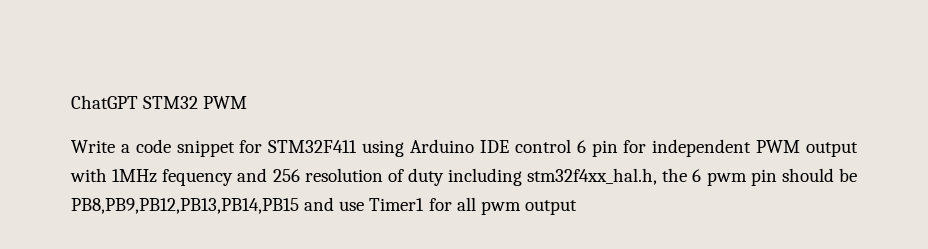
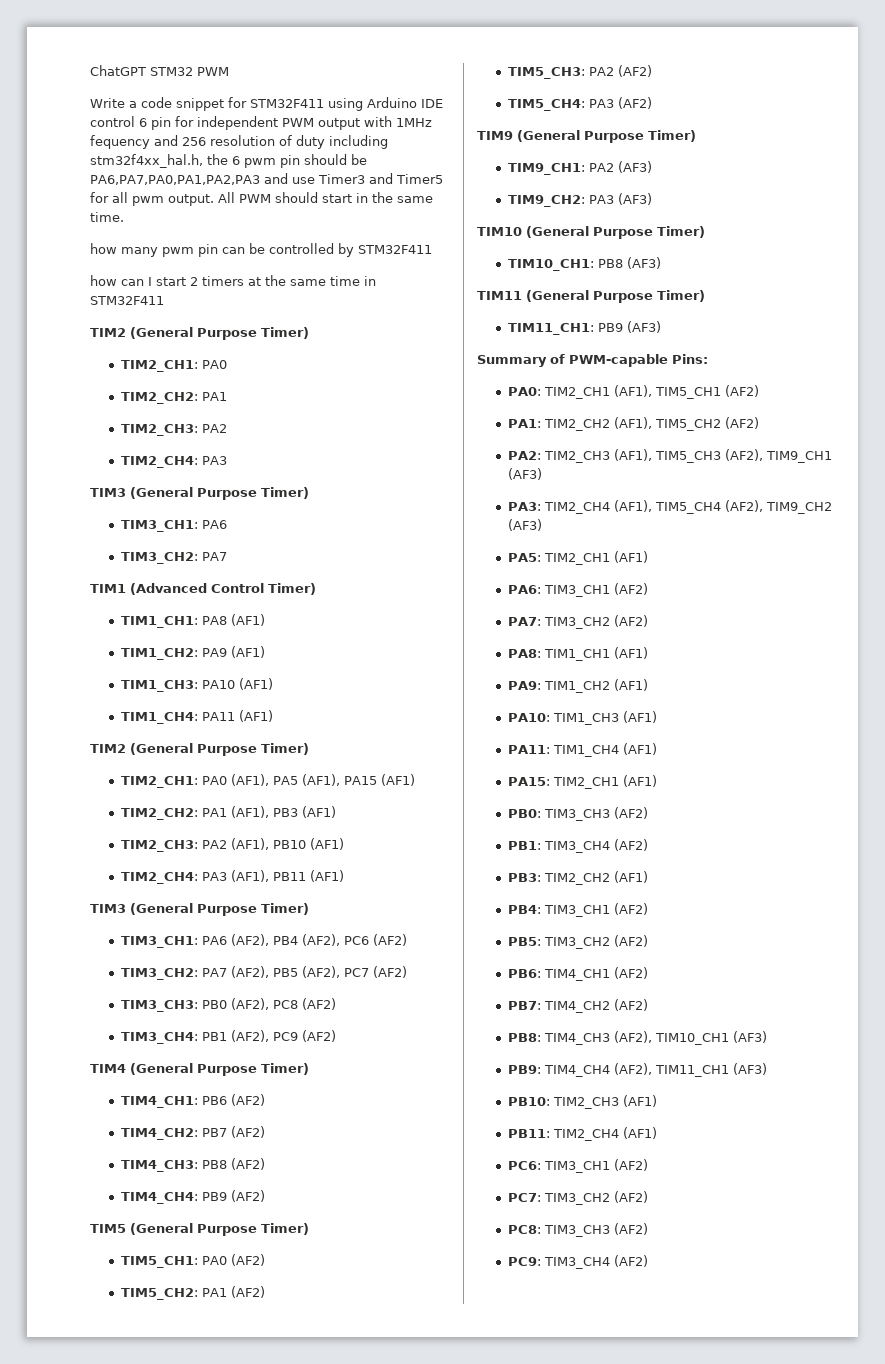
- Write a code snippet for STM32F411 using Arduino IDE control 6 pin for independent PWM output with 1MHz fequency and 256 resolution of duty including stm32f4xx_hal.h, the 6 pwm pin should be PB8,PB9,PB12,PB13,PB14,PB15 and use Timer1 for all pwm output
+ Write a code snippet for STM32F411 using Arduino IDE control 6 pin for independent PWM output with 1MHz fequency and 256 resolution of duty including stm32f4xx_hal.h, the 6 pwm pin should be PA6,PA7,PA0,PA1,PA2,PA3 and use Timer3 and Timer5 for all pwm output. All PWM should start in the same time.
+ how many pwm pin can be controlled by STM32F411
+ how can I start 2 timers at the same time in STM32F411
+ TIM2 (General Purpose Timer)
+ TIM2_CH1: PA0
+ TIM2_CH2: PA1
+ TIM2_CH3: PA2
+ TIM2_CH4: PA3
+ TIM3 (General Purpose Timer)
+ TIM3_CH1: PA6
+ TIM3_CH2: PA7
+ TIM1 (Advanced Control Timer)
+ TIM1_CH1: PA8 (AF1)
+ TIM1_CH2: PA9 (AF1)
+ TIM1_CH3: PA10 (AF1)
+ TIM1_CH4: PA11 (AF1)
+ TIM2 (General Purpose Timer)
+ TIM2_CH1: PA0 (AF1), PA5 (AF1), PA15 (AF1)
+ TIM2_CH2: PA1 (AF1), PB3 (AF1)
+ TIM2_CH3: PA2 (AF1), PB10 (AF1)
+ TIM2_CH4: PA3 (AF1), PB11 (AF1)
+ TIM3 (General Purpose Timer)
+ TIM3_CH1: PA6 (AF2), PB4 (AF2), PC6 (AF2)
+ TIM3_CH2: PA7 (AF2), PB5 (AF2), PC7 (AF2)
+ TIM3_CH3: PB0 (AF2), PC8 (AF2)
+ TIM3_CH4: PB1 (AF2), PC9 (AF2)
+ TIM4 (General Purpose Timer)
+ TIM4_CH1: PB6 (AF2)
+ TIM4_CH2: PB7 (AF2)
+ TIM4_CH3: PB8 (AF2)
+ TIM4_CH4: PB9 (AF2)
+ TIM5 (General Purpose Timer)
+ TIM5_CH1: PA0 (AF2)
+ TIM5_CH2: PA1 (AF2)
+ TIM5_CH3: PA2 (AF2)
+ TIM5_CH4: PA3 (AF2)
+ TIM9 (General Purpose Timer)
+ TIM9_CH1: PA2 (AF3)
+ TIM9_CH2: PA3 (AF3)
+ TIM10 (General Purpose Timer)
+ TIM10_CH1: PB8 (AF3)
+ TIM11 (General Purpose Timer)
+ TIM11_CH1: PB9 (AF3)
+ Summary of PWM-capable Pins:
+ PA0: TIM2_CH1 (AF1), TIM5_CH1 (AF2)
+ PA1: TIM2_CH2 (AF1), TIM5_CH2 (AF2)
+ PA2: TIM2_CH3 (AF1), TIM5_CH3 (AF2), TIM9_CH1 (AF3)
+ PA3: TIM2_CH4 (AF1), TIM5_CH4 (AF2), TIM9_CH2 (AF3)
+ PA5: TIM2_CH1 (AF1)
+ PA6: TIM3_CH1 (AF2)
+ PA7: TIM3_CH2 (AF2)
+ PA8: TIM1_CH1 (AF1)
+ PA9: TIM1_CH2 (AF1)
+ PA10: TIM1_CH3 (AF1)
+ PA11: TIM1_CH4 (AF1)
+ PA15: TIM2_CH1 (AF1)
+ PB0: TIM3_CH3 (AF2)
+ PB1: TIM3_CH4 (AF2)
+ PB3: TIM2_CH2 (AF1)
+ PB4: TIM3_CH1 (AF2)
+ PB5: TIM3_CH2 (AF2)
+ PB6: TIM4_CH1 (AF2)
+ PB7: TIM4_CH2 (AF2)
+ PB8: TIM4_CH3 (AF2), TIM10_CH1 (AF3)
+ PB9: TIM4_CH4 (AF2), TIM11_CH1 (AF3)
+ PB10: TIM2_CH3 (AF1)
+ PB11: TIM2_CH4 (AF1)
+ PC6: TIM3_CH1 (AF2)
+ PC7: TIM3_CH2 (AF2)
+ PC8: TIM3_CH3 (AF2)
+ PC9: TIM3_CH4 (AF2)

